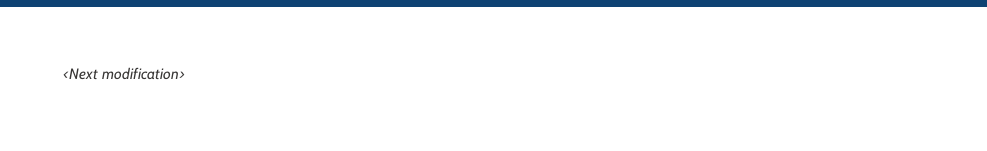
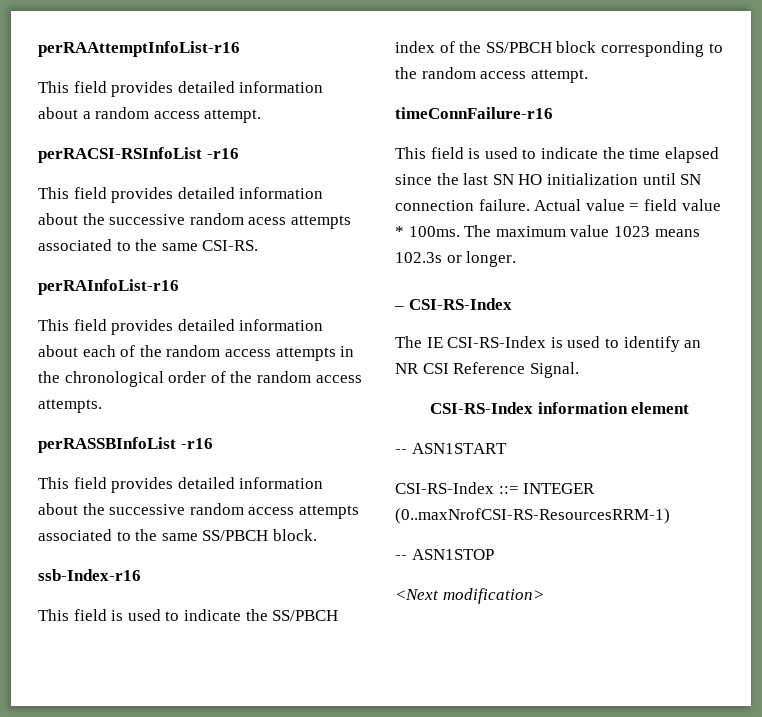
+ perRAAttemptInfoList-r16
+ This field provides detailed information about a random access attempt.
+ perRACSI-RSInfoList -r16
+ This field provides detailed information about the successive random acess attempts associated to the same CSI-RS.
+ perRAInfoList-r16
+ This field provides detailed information about each of the random access attempts in the chronological order of the random access attempts.
+ perRASSBInfoList -r16
+ This field provides detailed information about the successive random access attempts associated to the same SS/PBCH block.
+ ssb-Index-r16
+ This field is used to indicate the SS/PBCH index of the SS/PBCH block corresponding to the random access attempt.
+ timeConnFailure-r16
+ This field is used to indicate the time elapsed since the last SN HO initialization until SN connection failure. Actual value = field value * 100ms. The maximum value 1023 means 102.3s or longer.
+ – CSI-RS-Index
+ The IE CSI-RS-Index is used to identify an NR CSI Reference Signal.
+ CSI-RS-Index information element
+ -- ASN1START
+ CSI-RS-Index ::= INTEGER (0..maxNrofCSI-RS-ResourcesRRM-1)
+ -- ASN1STOP

